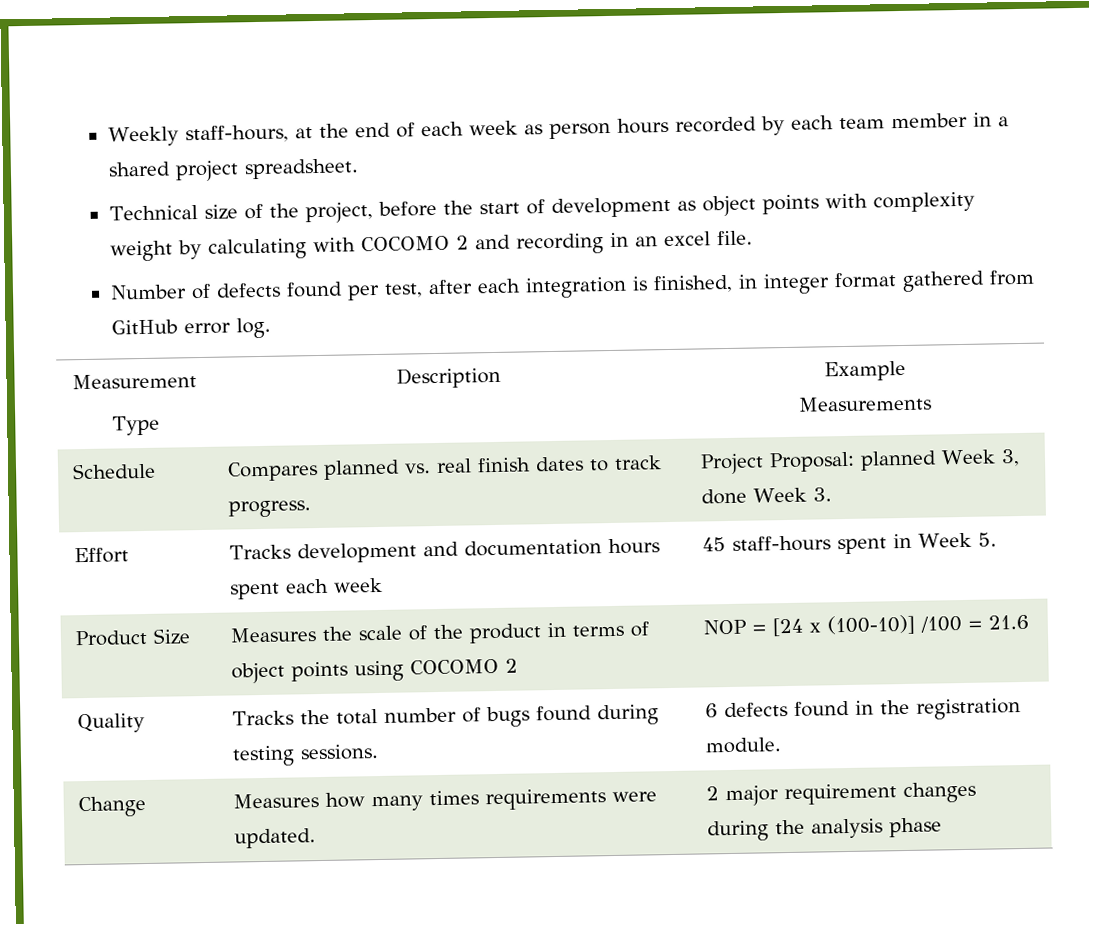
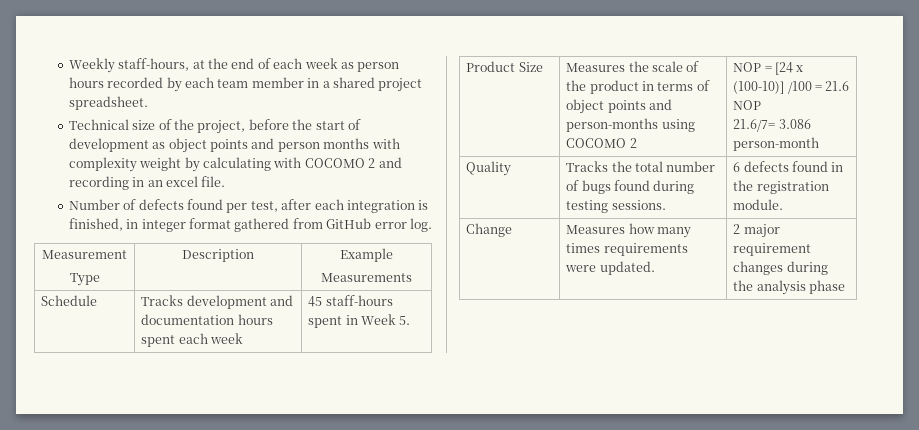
- Technical size of the project, before the start of development as object points with complexity weight by calculating with COCOMO 2 and recording in an excel file.
+ Technical size of the project, before the start of development as object points and person months with complexity weight by calculating with COCOMO 2 and recording in an excel file.
- Schedule | Compares planned vs. real finish dates to track progress. | Project Proposal: planned Week 3, done Week 3.
- Effort | Tracks development and documentation hours spent each week | 45 staff-hours spent in Week 5.
+ Schedule | Tracks development and documentation hours spent each week | 45 staff-hours spent in Week 5.
- Product Size | Measures the scale of the product in terms of object points using COCOMO 2 | NOP = [24 x (100-10)] /100 = 21.6
+ Product Size | Measures the scale of the product in terms of object points and person-months using COCOMO 2 | NOP = [24 x (100-10)] /100 = 21.6 NOP
+ 21.6/7= 3.086 person-month

